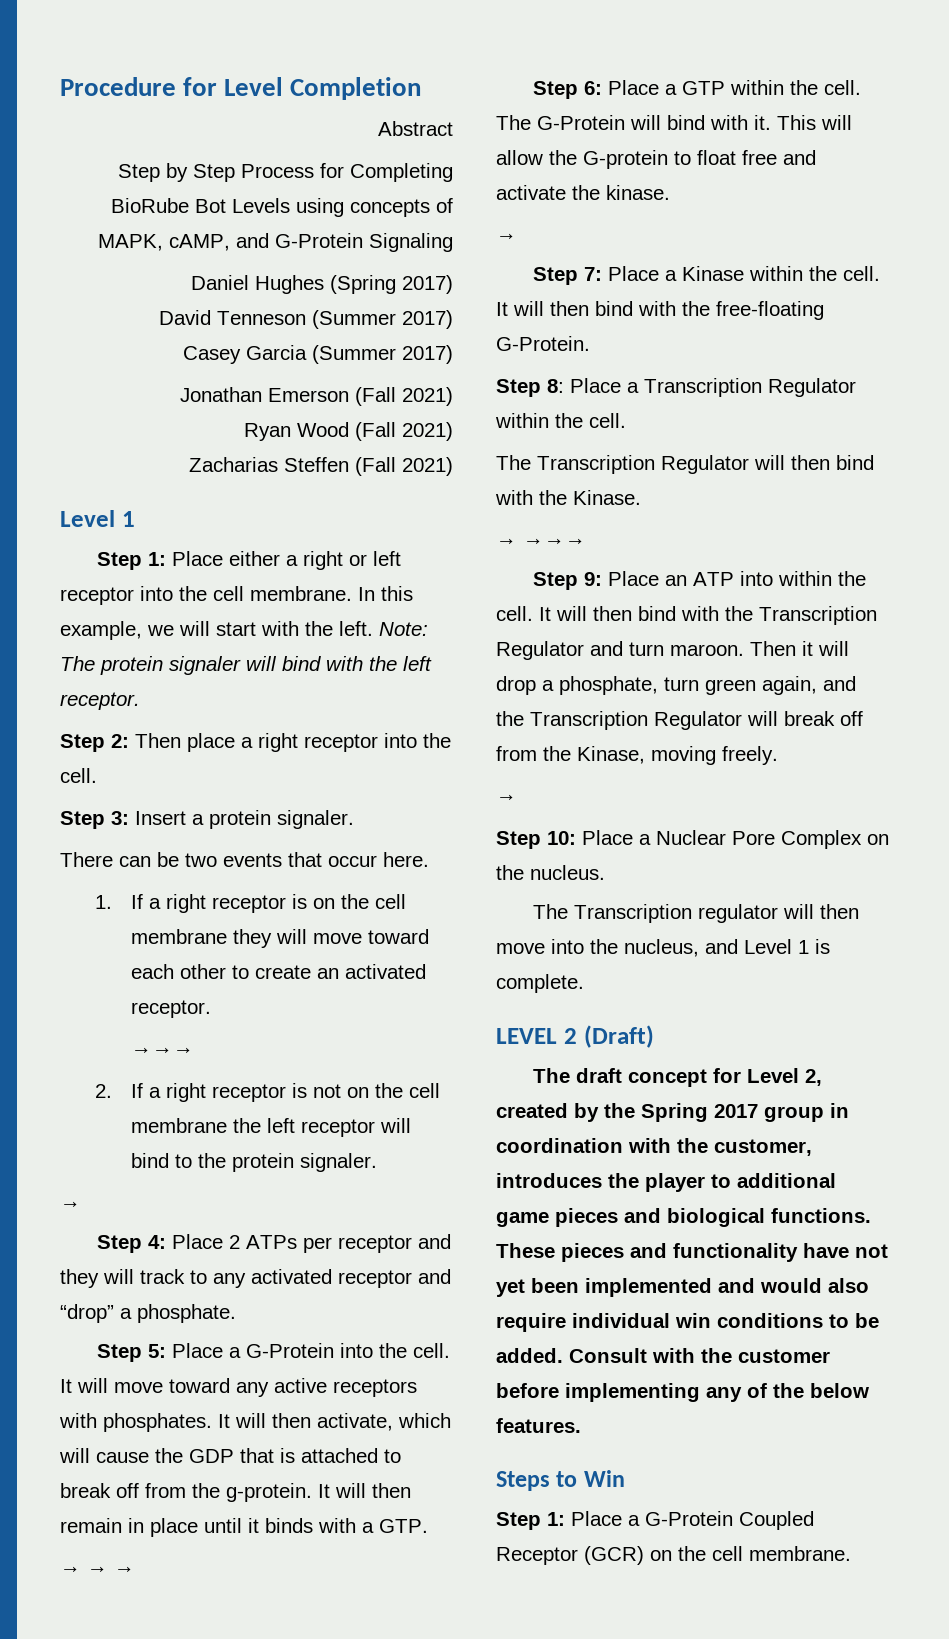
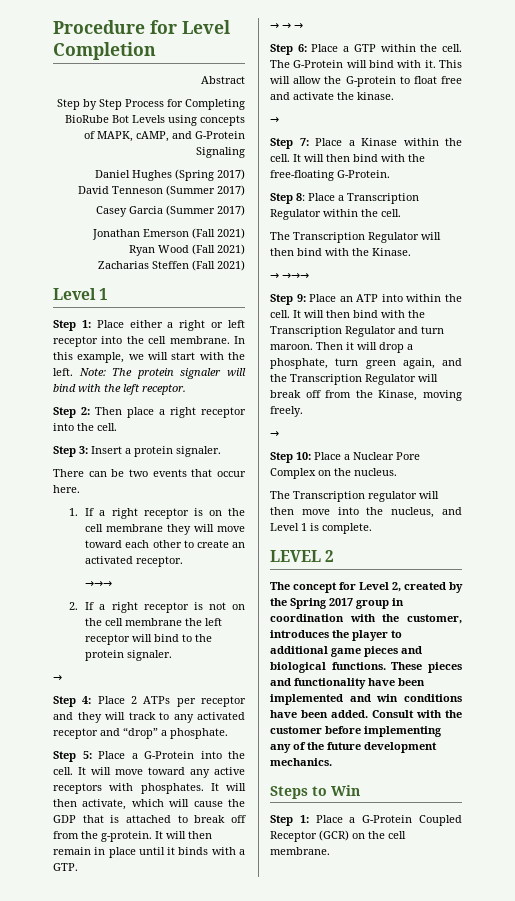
- LEVEL 2 (Draft)
- The draft concept for Level 2, created by the Spring 2017 group in coordination with the customer, introduces the player to additional game pieces and biological functions.
+ LEVEL 2
+ The concept for Level 2, created by the Spring 2017 group in coordination with the customer, introduces the player to additional game pieces and biological functions.
- These pieces and functionality have not yet been implemented and would also require individual win conditions to be added.
+ These pieces and functionality have been implemented and win conditions have been added.
- Consult with the customer before implementing any of the below features.
+ Consult with the customer before implementing any of the future development mechanics.

